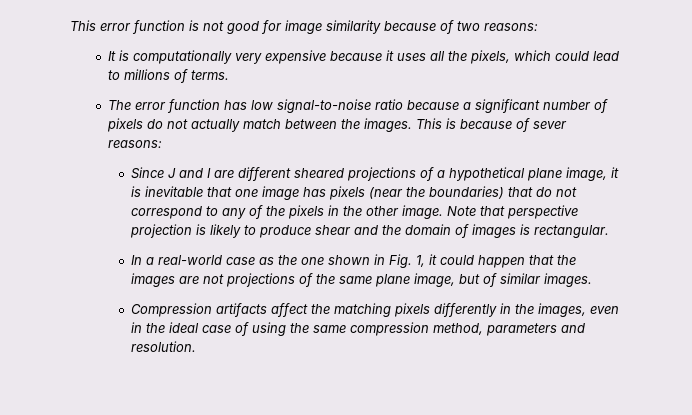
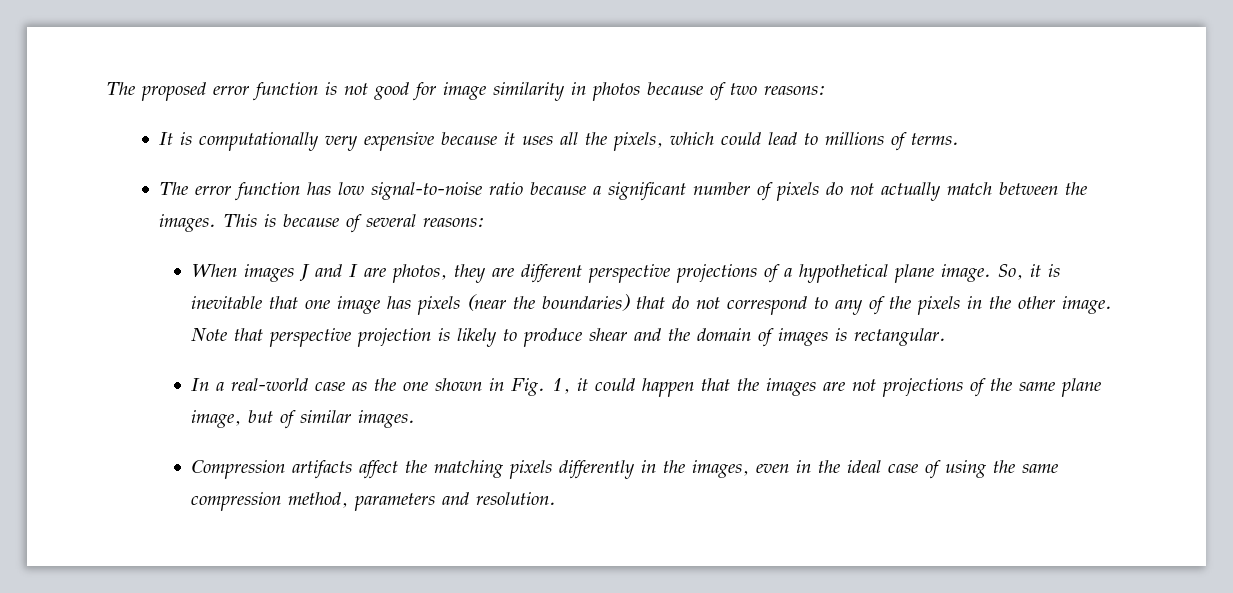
- This error function is not good for image similarity because of two reasons:
+ The proposed error function is not good for image similarity in photos because of two reasons:
- This is because of sever reasons:
- Since J and I are different sheared projections of a hypothetical plane image, it is inevitable that one image has pixels (near the boundaries) that do not correspond to any of the pixels in the other image.
+ This is because of several reasons:
+ When images J and I are photos, they are different perspective projections of a hypothetical plane image. So, it is inevitable that one image has pixels (near the boundaries) that do not correspond to any of the pixels in the other image.

